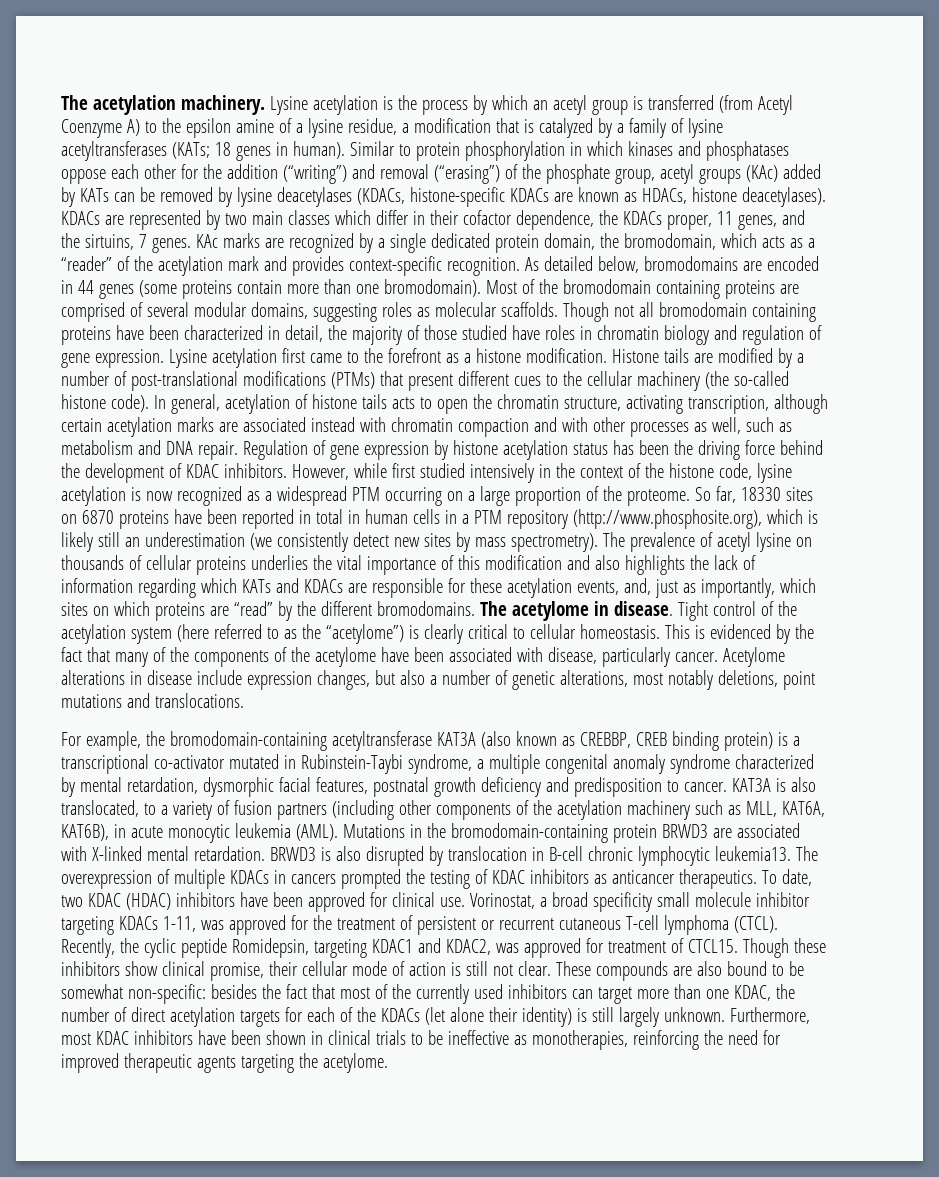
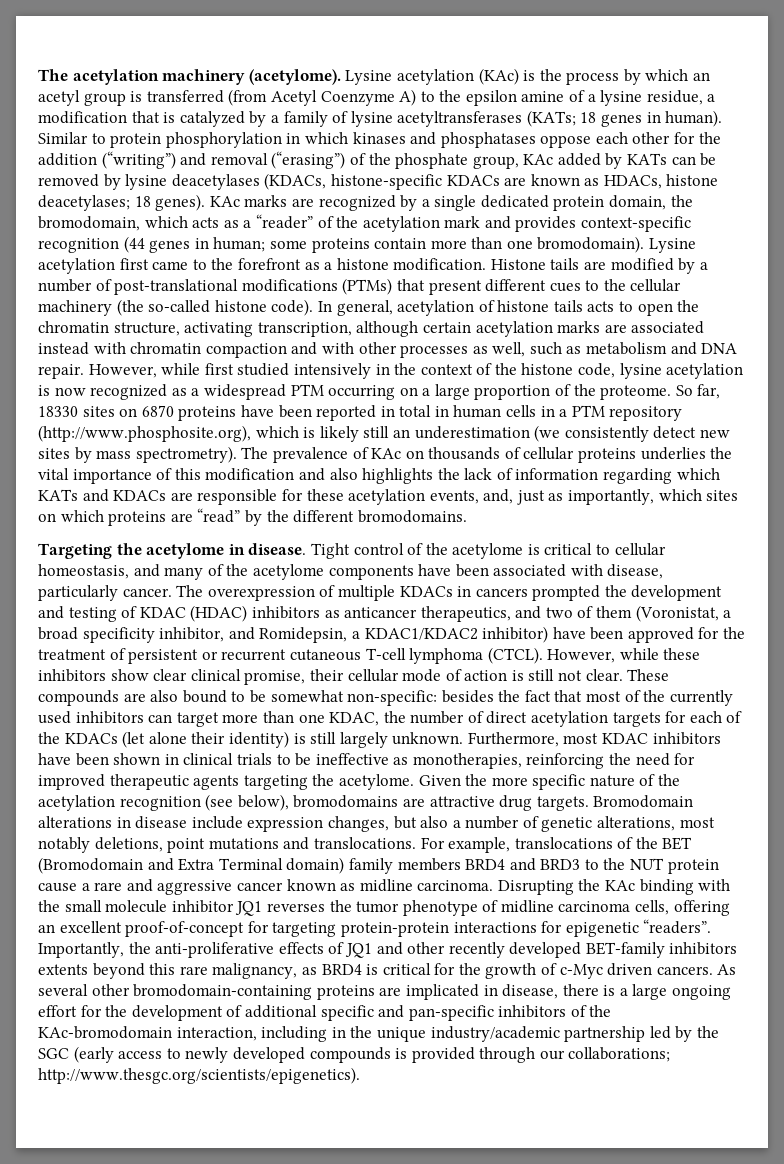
- The acetylation machinery. Lysine acetylation is the process by which an acetyl group is transferred (from Acetyl Coenzyme A) to the epsilon amine of a lysine residue, a modification that is catalyzed by a family of lysine acetyltransferases (KATs; 18 genes in human).
+ The acetylation machinery (acetylome). Lysine acetylation (KAc) is the process by which an acetyl group is transferred (from Acetyl Coenzyme A) to the epsilon amine of a lysine residue, a modification that is catalyzed by a family of lysine acetyltransferases (KATs; 18 genes in human).
- Similar to protein phosphorylation in which kinases and phosphatases oppose each other for the addition (“writing”) and removal (“erasing”) of the phosphate group, acetyl groups (KAc) added by KATs can be removed by lysine deacetylases (KDACs, histone-specific KDACs are known as HDACs, histone deacetylases). KDACs are represented by two main classes which differ in their cofactor dependence, the KDACs proper, 11 genes, and the sirtuins, 7 genes.
+ Similar to protein phosphorylation in which kinases and phosphatases oppose each other for the addition (“writing”) and removal (“erasing”) of the phosphate group, KAc added by KATs can be removed by lysine deacetylases (KDACs, histone-specific KDACs are known as HDACs, histone deacetylases; 18 genes).
- KAc marks are recognized by a single dedicated protein domain, the bromodomain, which acts as a “reader” of the acetylation mark and provides context-specific recognition. As detailed below, bromodomains are encoded in 44 genes (some proteins contain more than one bromodomain).
+ KAc marks are recognized by a single dedicated protein domain, the bromodomain, which acts as a “reader” of the acetylation mark and provides context-specific recognition (44 genes in human; some proteins contain more than one bromodomain).
- Most of the bromodomain containing proteins are comprised of several modular domains, suggesting roles as molecular scaffolds. Though not all bromodomain containing proteins have been characterized in detail, the majority of those studied have roles in chromatin biology and regulation of gene expression.
- Regulation of gene expression by histone acetylation status has been the driving force behind the development of KDAC inhibitors.
- The prevalence of acetyl lysine on thousands of cellular proteins underlies the vital importance of this modification and also highlights the lack of information regarding which KATs and KDACs are responsible for these acetylation events, and, just as importantly, which sites on which proteins are “read” by the different bromodomains. The acetylome in disease.
+ The prevalence of KAc on thousands of cellular proteins underlies the vital importance of this modification and also highlights the lack of information regarding which KATs and KDACs are responsible for these acetylation events, and, just as importantly, which sites on which proteins are “read” by the different bromodomains.
+ Targeting the acetylome in disease.
- Tight control of the acetylation system (here referred to as the “acetylome”) is clearly critical to cellular homeostasis. This is evidenced by the fact that many of the components of the acetylome have been associated with disease, particularly cancer.
+ Tight control of the acetylome is critical to cellular homeostasis, and many of the acetylome components have been associated with disease, particularly cancer.
- Acetylome alterations in disease include expression changes, but also a number of genetic alterations, most notably deletions, point mutations and translocations.
- For example, the bromodomain-containing acetyltransferase KAT3A (also known as CREBBP, CREB binding protein) is a transcriptional co-activator mutated in Rubinstein-Taybi syndrome, a multiple congenital anomaly syndrome characterized by mental retardation, dysmorphic facial features, postnatal growth deficiency and predisposition to cancer. KAT3A is also translocated, to a variety of fusion partners (including other components of the acetylation machinery such as MLL, KAT6A, KAT6B), in acute monocytic leukemia (AML). Mutations in the bromodomain-containing protein BRWD3 are associated with X-linked mental retardation. BRWD3 is also disrupted by translocation in B-cell chronic lymphocytic leukemia13.
- The overexpression of multiple KDACs in cancers prompted the testing of KDAC inhibitors as anticancer therapeutics. To date, two KDAC (HDAC) inhibitors have been approved for clinical use. Vorinostat, a broad specificity small molecule inhibitor targeting KDACs 1-11, was approved for the treatment of persistent or recurrent cutaneous T-cell lymphoma (CTCL).
+ The overexpression of multiple KDACs in cancers prompted the development and testing of KDAC (HDAC) inhibitors as anticancer therapeutics, and two of them (Voronistat, a broad specificity inhibitor, and Romidepsin, a KDAC1/KDAC2 inhibitor) have been approved for the treatment of persistent or recurrent cutaneous T-cell lymphoma (CTCL).
- Recently, the cyclic peptide Romidepsin, targeting KDAC1 and KDAC2, was approved for treatment of CTCL15. Though these inhibitors show clinical promise, their cellular mode of action is still not clear.
+ However, while these inhibitors show clear clinical promise, their cellular mode of action is still not clear.
+ Given the more specific nature of the acetylation recognition (see below), bromodomains are attractive drug targets. Bromodomain alterations in disease include expression changes, but also a number of genetic alterations, most notably deletions, point mutations and translocations. For example, translocations of the BET (Bromodomain and Extra Terminal domain) family members BRD4 and BRD3 to the NUT protein cause a rare and aggressive cancer known as midline carcinoma. Disrupting the KAc binding with the small molecule inhibitor JQ1 reverses the tumor phenotype of midline carcinoma cells, offering an excellent proof-of-concept for targeting protein-protein interactions for epigenetic “readers”. Importantly, the anti-proliferative effects of JQ1 and other recently developed BET-family inhibitors extents beyond this rare malignancy, as BRD4 is critical for the growth of c-Myc driven cancers. As several other bromodomain-containing proteins are implicated in disease, there is a large ongoing effort for the development of additional specific and pan-specific inhibitors of the KAc-bromodomain interaction, including in the unique industry/academic partnership led by the SGC (early access to newly developed compounds is provided through our collaborations; http://www.thesgc.org/scientists/epigenetics).

